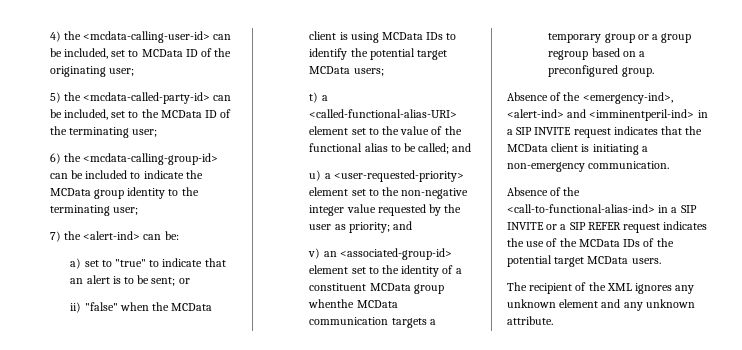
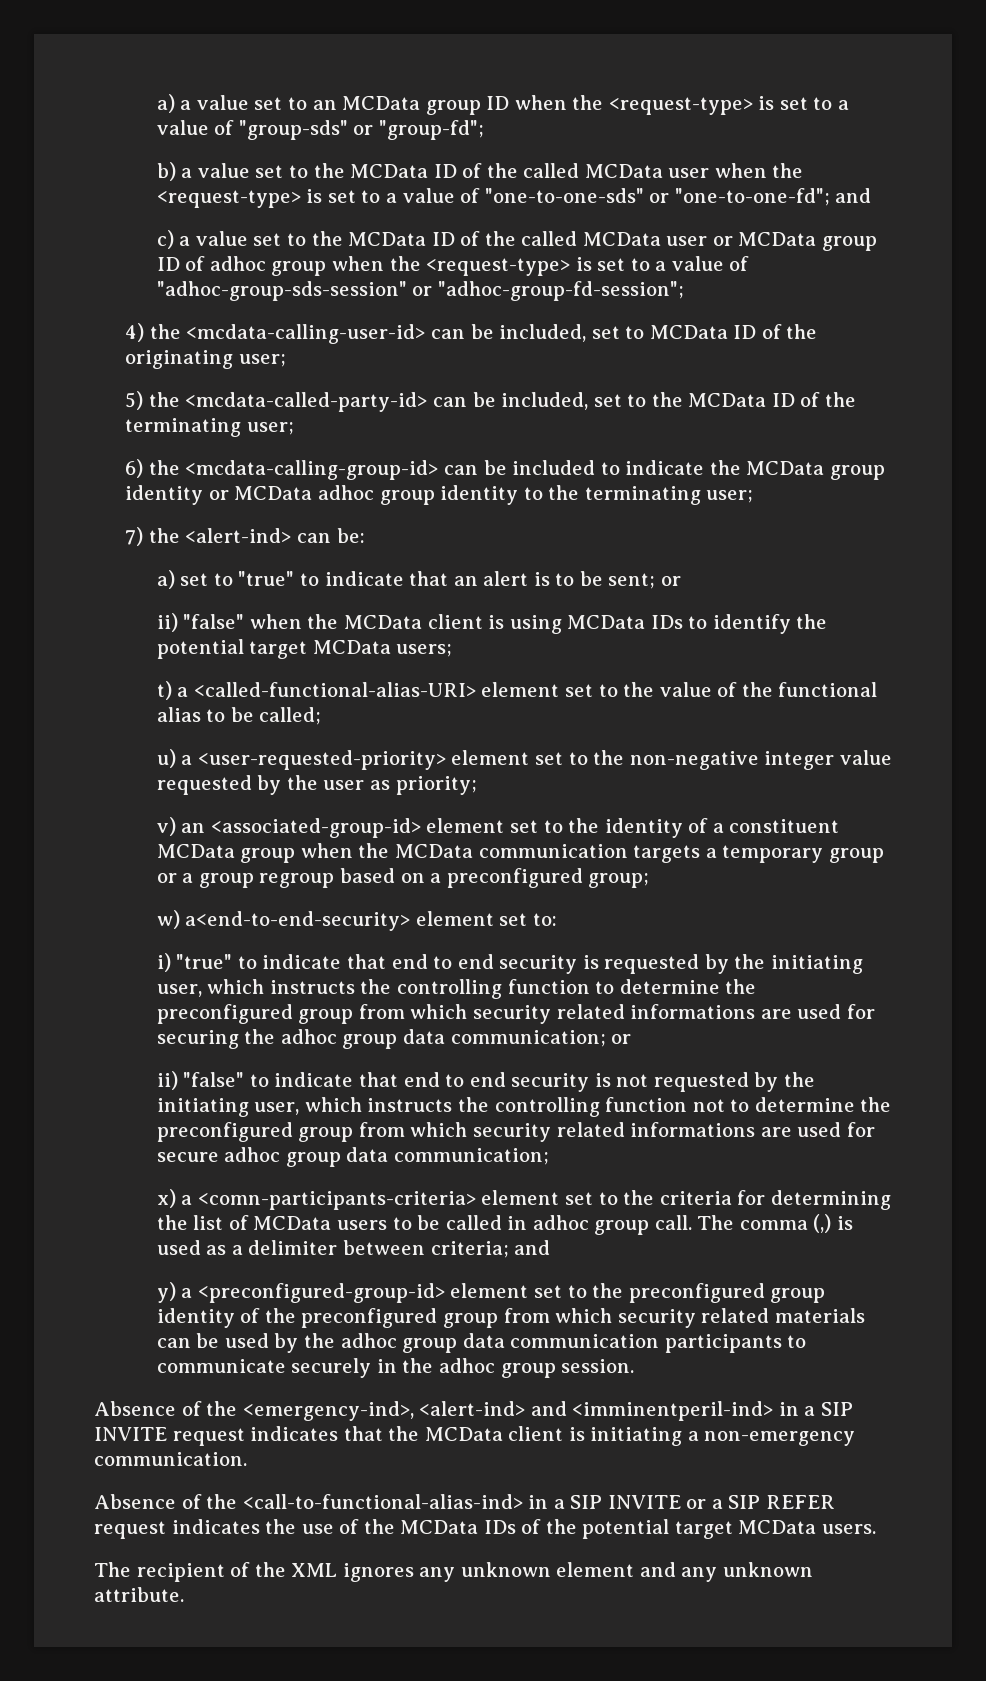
+ a) a value set to an MCData group ID when the <request-type> is set to a value of "group-sds" or "group-fd";
+ b) a value set to the MCData ID of the called MCData user when the <request-type> is set to a value of "one-to-one-sds" or "one-to-one-fd"; and
+ c) a value set to the MCData ID of the called MCData user or MCData group ID of adhoc group when the <request-type> is set to a value of "adhoc-group-sds-session" or "adhoc-group-fd-session";
- 6) the <mcdata-calling-group-id> can be included to indicate the MCData group identity to the terminating user;
+ 6) the <mcdata-calling-group-id> can be included to indicate the MCData group identity or MCData adhoc group identity to the terminating user;
- t) a <called-functional-alias-URI> element set to the value of the functional alias to be called; and
+ t) a <called-functional-alias-URI> element set to the value of the functional alias to be called;
- u) a <user-requested-priority> element set to the non-negative integer value requested by the user as priority; and
+ u) a <user-requested-priority> element set to the non-negative integer value requested by the user as priority;
- v) an <associated-group-id> element set to the identity of a constituent MCData group whenthe MCData communication targets a temporary group or a group regroup based on a preconfigured group.
+ v) an <associated-group-id> element set to the identity of a constituent MCData group when the MCData communication targets a temporary group or a group regroup based on a preconfigured group;
+ w) a<end-to-end-security> element set to:
+ i) "true" to indicate that end to end security is requested by the initiating user, which instructs the controlling function to determine the preconfigured group from which security related informations are used for securing the adhoc group data communication; or
+ ii) "false" to indicate that end to end security is not requested by the initiating user, which instructs the controlling function not to determine the preconfigured group from which security related informations are used for secure adhoc group data communication;
+ x) a <comn-participants-criteria> element set to the criteria for determining the list of MCData users to be called in adhoc group call. The comma (,) is used as a delimiter between criteria; and
+ y) a <preconfigured-group-id> element set to the preconfigured group identity of the preconfigured group from which security related materials can be used by the adhoc group data communication participants to communicate securely in the adhoc group session.

